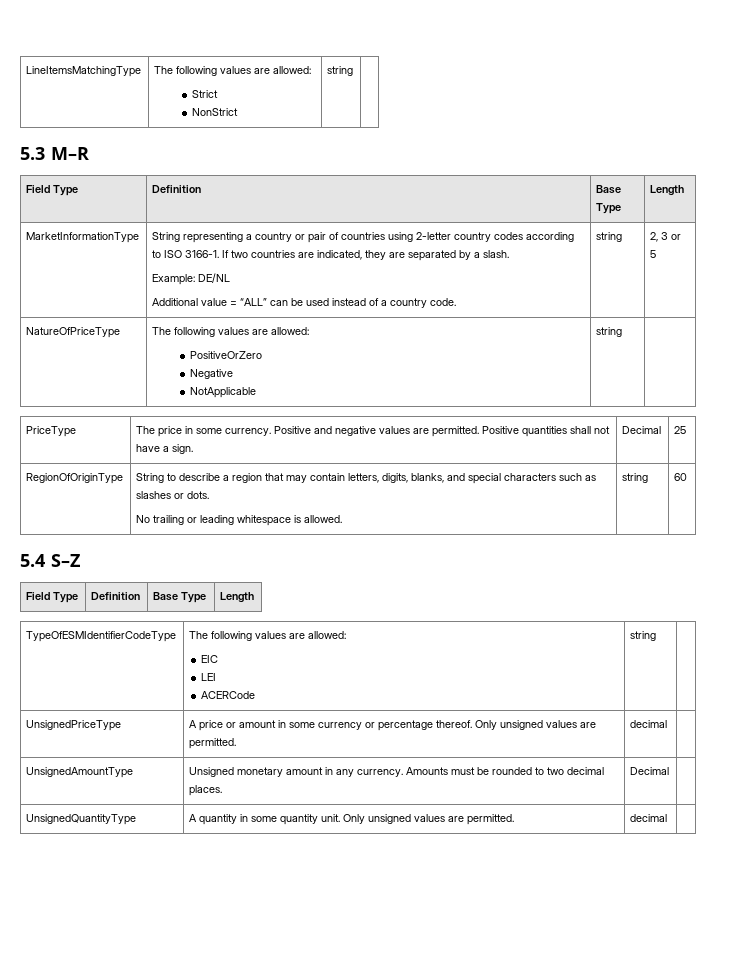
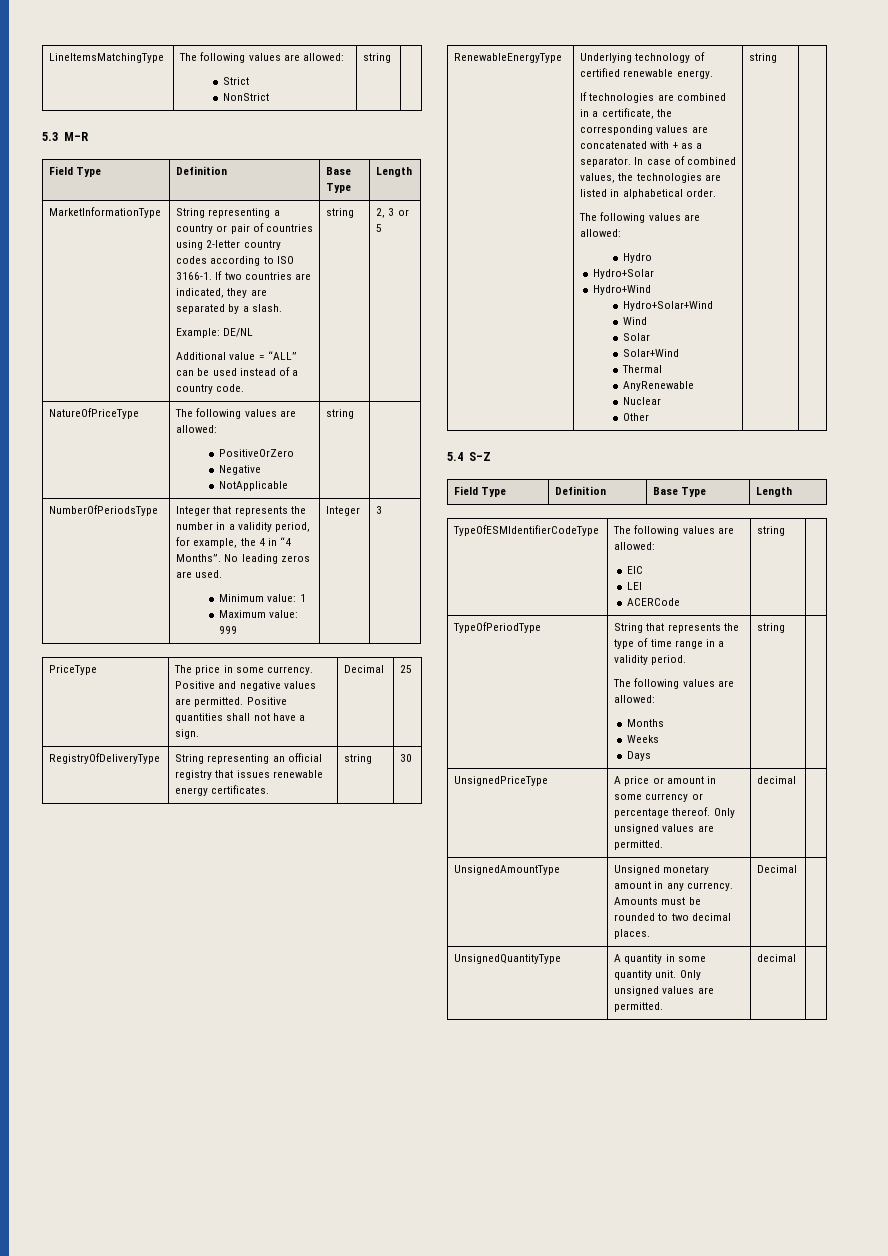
+ NumberOfPeriodsType | Integer that represents the number in a validity period, for example, the 4 in “4 Months”. No leading zeros are used.
+ Minimum value: 1
+ Maximum value: 999 | Integer | 3
- RegionOfOriginType | String to describe a region that may contain letters, digits, blanks, and special characters such as slashes or dots.
- No trailing or leading whitespace is allowed. | string | 60
+ RegistryOfDeliveryType | String representing an official registry that issues renewable energy certificates. | string | 30
+ RenewableEnergyType | Underlying technology of certified renewable energy.
+ If technologies are combined in a certificate, the corresponding values are concatenated with + as a separator. In case of combined values, the technologies are listed in alphabetical order.
+ The following values are allowed:
+ Hydro
+ Hydro+Solar
+ Hydro+Wind
+ Hydro+Solar+Wind
+ Wind
+ Solar
+ Solar+Wind
+ Thermal
+ AnyRenewable
+ Nuclear
+ Other | string
+ TypeOfPeriodType | String that represents the type of time range in a validity period.
+ The following values are allowed:
+ Months
+ Weeks
+ Days | string |

